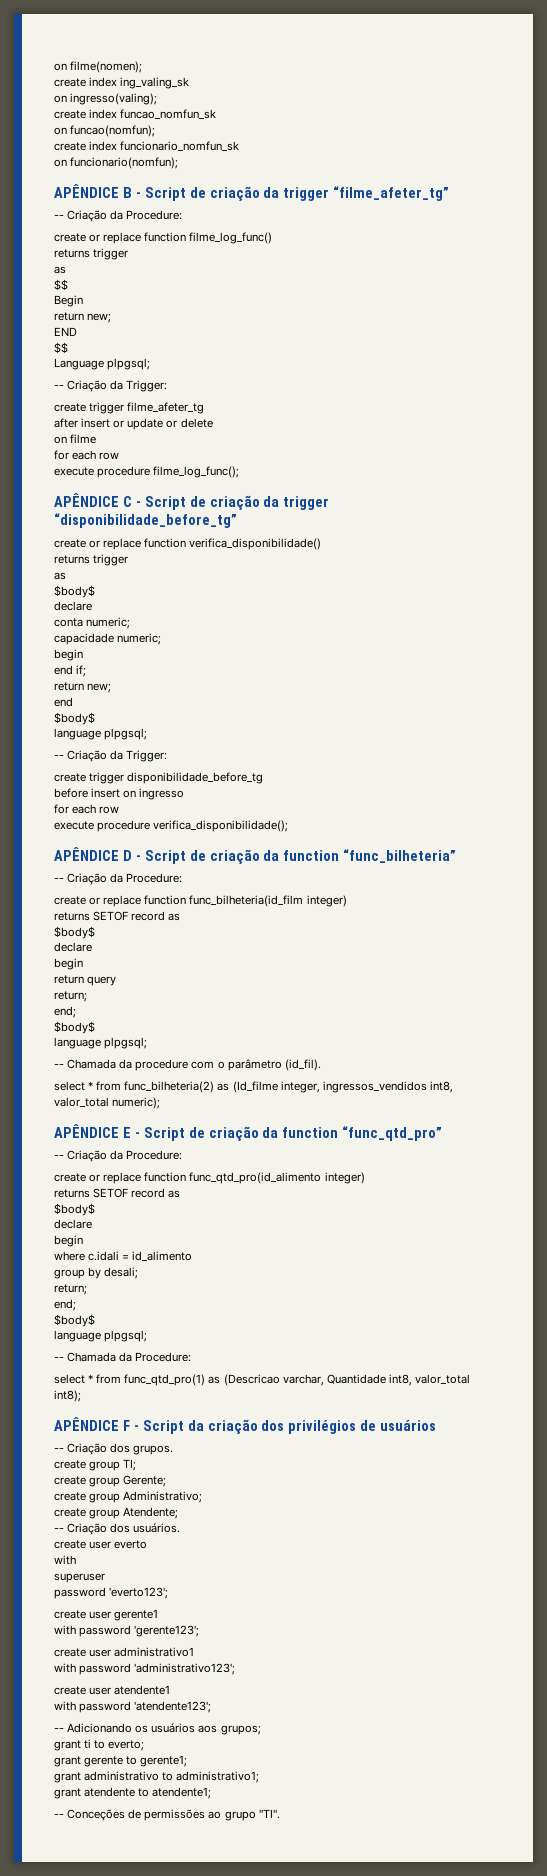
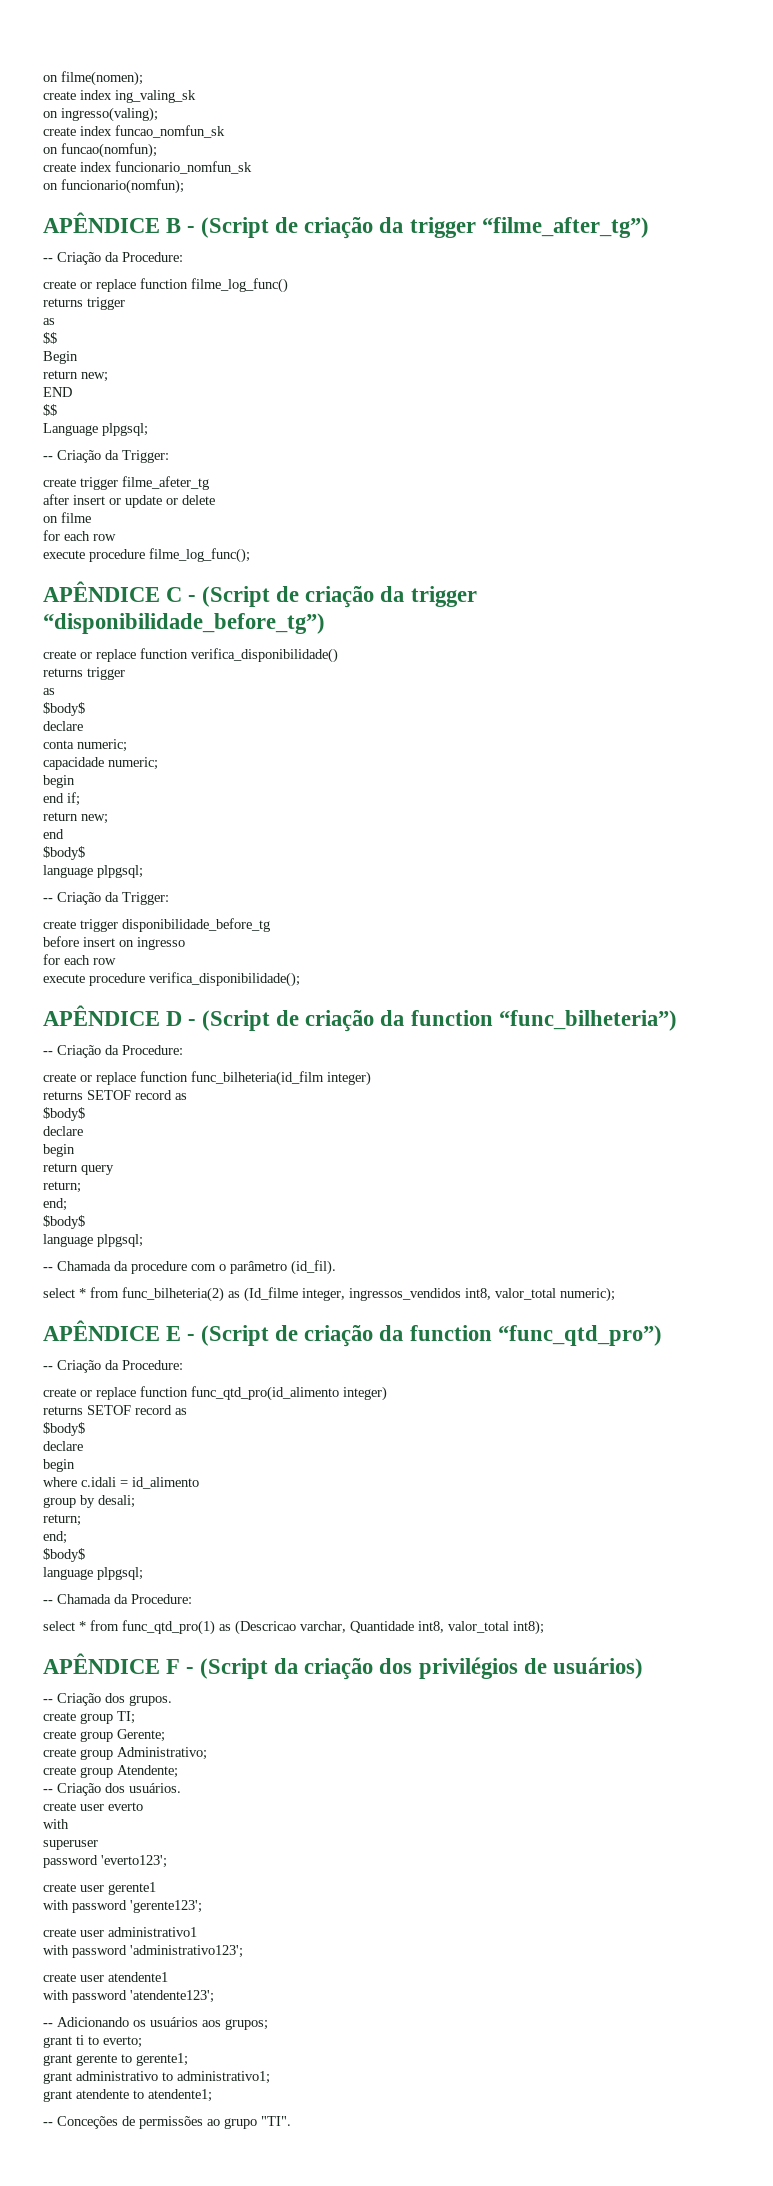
- APÊNDICE B - Script de criação da trigger “filme_afeter_tg”
+ APÊNDICE B - (Script de criação da trigger “filme_after_tg”)
- APÊNDICE C - Script de criação da trigger “disponibilidade_before_tg”
+ APÊNDICE C - (Script de criação da trigger “disponibilidade_before_tg”)
- APÊNDICE D - Script de criação da function “func_bilheteria”
+ APÊNDICE D - (Script de criação da function “func_bilheteria”)
- APÊNDICE E - Script de criação da function “func_qtd_pro”
+ APÊNDICE E - (Script de criação da function “func_qtd_pro”)
- APÊNDICE F - Script da criação dos privilégios de usuários
+ APÊNDICE F - (Script da criação dos privilégios de usuários)

